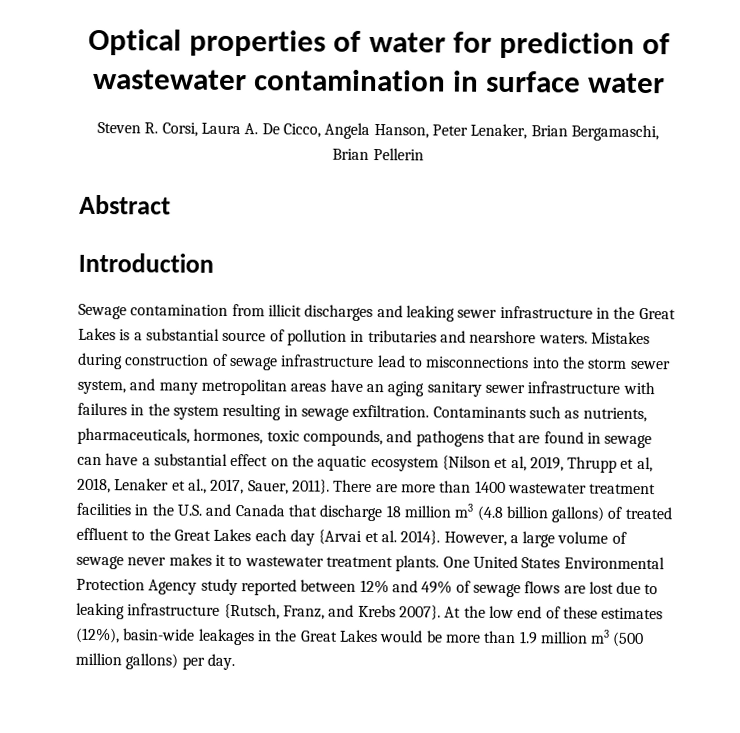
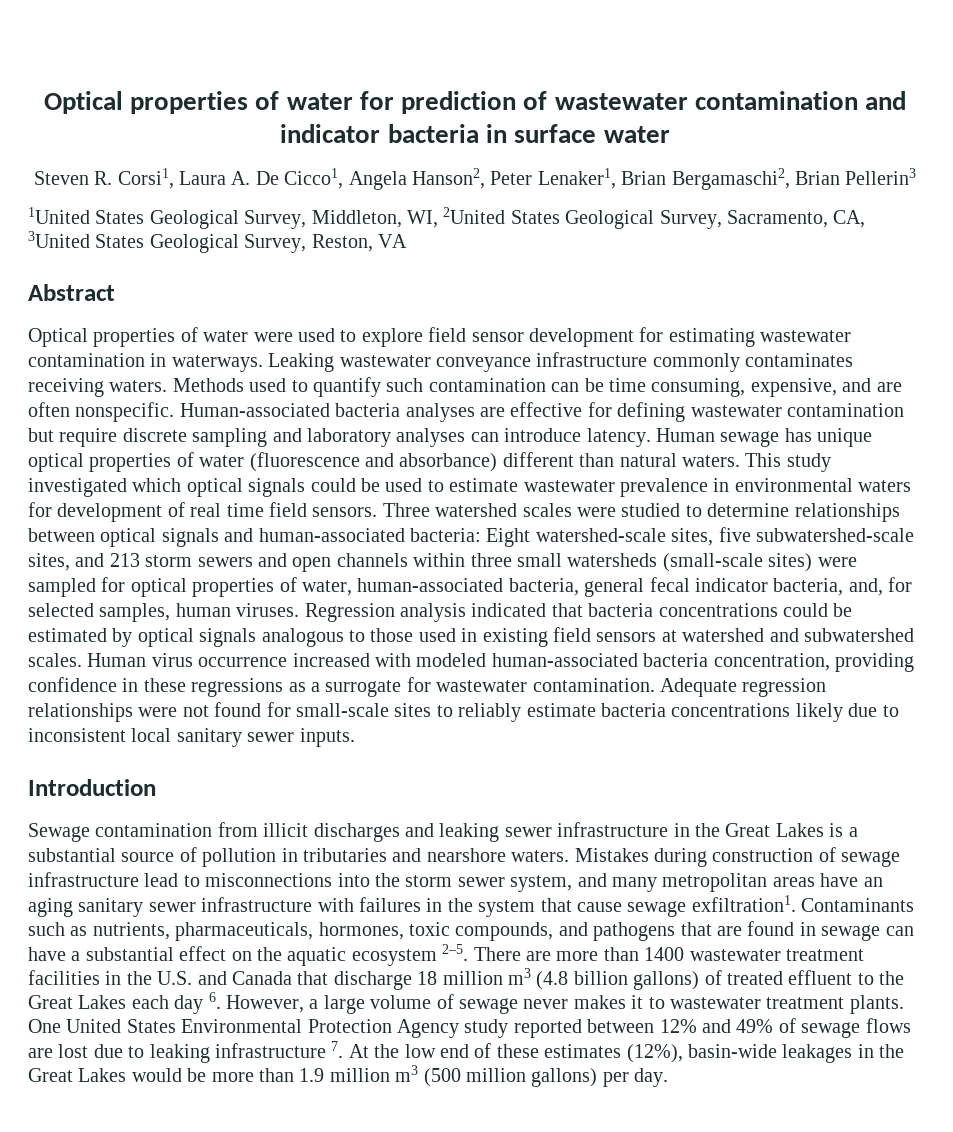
- Optical properties of water for prediction of wastewater contamination in surface water
+ Optical properties of water for prediction of wastewater contamination and indicator bacteria in surface water
- Steven R. Corsi, Laura A. De Cicco, Angela Hanson, Peter Lenaker, Brian Bergamaschi, Brian Pellerin
+ Steven R. Corsi1, Laura A. De Cicco1, Angela Hanson2, Peter Lenaker1, Brian Bergamaschi2, Brian Pellerin3
+ 1United States Geological Survey, Middleton, WI, 2United States Geological Survey, Sacramento, CA, 3United States Geological Survey, Reston, VA
  Abstract
+ Optical properties of water were used to explore field sensor development for estimating wastewater contamination in waterways. Leaking wastewater conveyance infrastructure commonly contaminates receiving waters. Methods used to quantify such contamination can be time consuming, expensive, and are often nonspecific. Human-associated bacteria analyses are effective for defining wastewater contamination but require discrete sampling and laboratory analyses can introduce latency. Human sewage has unique optical properties of water (fluorescence and absorbance) different than natural waters. This study investigated which optical signals could be used to estimate wastewater prevalence in environmental waters for development of real time field sensors. Three watershed scales were studied to determine relationships between optical signals and human-associated bacteria: Eight watershed-scale sites, five subwatershed-scale sites, and 213 storm sewers and open channels within three small watersheds (small-scale sites) were sampled for optical properties of water, human-associated bacteria, general fecal indicator bacteria, and, for selected samples, human viruses. Regression analysis indicated that bacteria concentrations could be estimated by optical signals analogous to those used in existing field sensors at watershed and subwatershed scales. Human virus occurrence increased with modeled human-associated bacteria concentration, providing confidence in these regressions as a surrogate for wastewater contamination. Adequate regression relationships were not found for small-scale sites to reliably estimate bacteria concentrations likely due to inconsistent local sanitary sewer inputs.
- Mistakes during construction of sewage infrastructure lead to misconnections into the storm sewer system, and many metropolitan areas have an aging sanitary sewer infrastructure with failures in the system resulting in sewage exfiltration.
+ Mistakes during construction of sewage infrastructure lead to misconnections into the storm sewer system, and many metropolitan areas have an aging sanitary sewer infrastructure with failures in the system that cause sewage exfiltration1.
- Contaminants such as nutrients, pharmaceuticals, hormones, toxic compounds, and pathogens that are found in sewage can have a substantial effect on the aquatic ecosystem {Nilson et al, 2019, Thrupp et al, 2018, Lenaker et al., 2017, Sauer, 2011}.
+ Contaminants such as nutrients, pharmaceuticals, hormones, toxic compounds, and pathogens that are found in sewage can have a substantial effect on the aquatic ecosystem 2–5.
- There are more than 1400 wastewater treatment facilities in the U.S. and Canada that discharge 18 million m3 (4.8 billion gallons) of treated effluent to the Great Lakes each day {Arvai et al. 2014}. However, a large volume of sewage never makes it to wastewater treatment plants.
+ There are more than 1400 wastewater treatment facilities in the U.S. and Canada that discharge 18 million m3 (4.8 billion gallons) of treated effluent to the Great Lakes each day 6. However, a large volume of sewage never makes it to wastewater treatment plants.
- One United States Environmental Protection Agency study reported between 12% and 49% of sewage flows are lost due to leaking infrastructure {Rutsch, Franz, and Krebs 2007}. At the low end of these estimates (12%), basin-wide leakages in the Great Lakes would be more than 1.9 million m3 (500 million gallons) per day.
+ One United States Environmental Protection Agency study reported between 12% and 49% of sewage flows are lost due to leaking infrastructure 7. At the low end of these estimates (12%), basin-wide leakages in the Great Lakes would be more than 1.9 million m3 (500 million gallons) per day.

